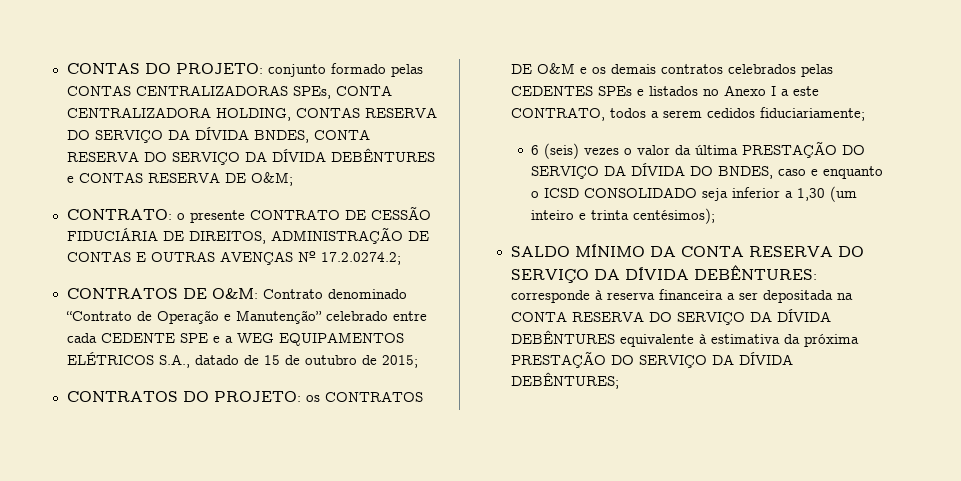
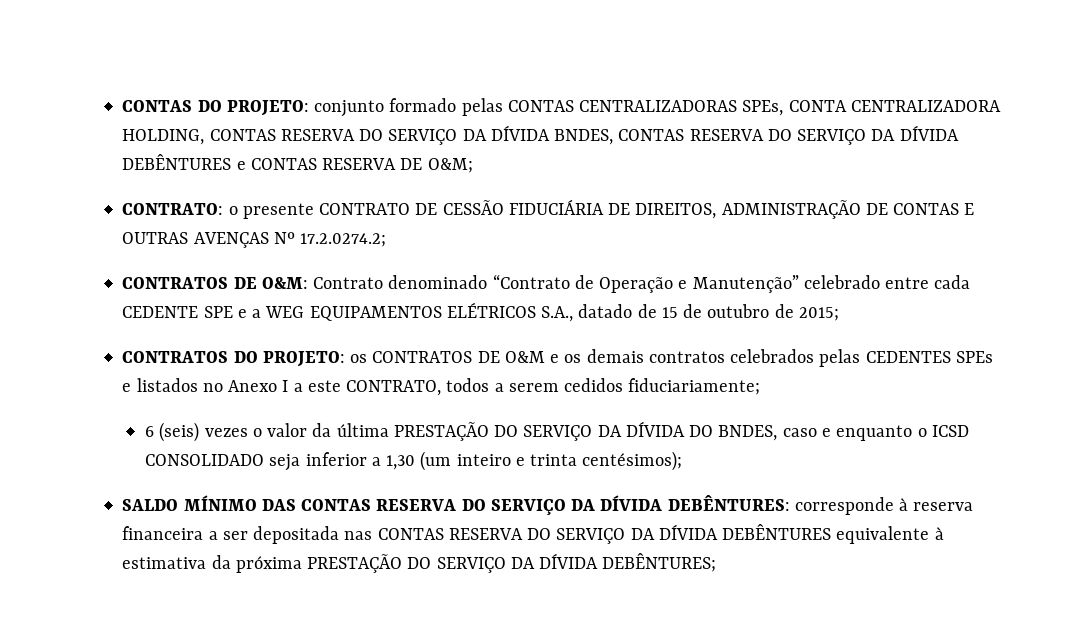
- CONTAS DO PROJETO: conjunto formado pelas CONTAS CENTRALIZADORAS SPEs, CONTA CENTRALIZADORA HOLDING, CONTAS RESERVA DO SERVIÇO DA DÍVIDA BNDES, CONTA RESERVA DO SERVIÇO DA DÍVIDA DEBÊNTURES e CONTAS RESERVA DE O&M;
+ CONTAS DO PROJETO: conjunto formado pelas CONTAS CENTRALIZADORAS SPEs, CONTA CENTRALIZADORA HOLDING, CONTAS RESERVA DO SERVIÇO DA DÍVIDA BNDES, CONTAS RESERVA DO SERVIÇO DA DÍVIDA DEBÊNTURES e CONTAS RESERVA DE O&M;
- SALDO MÍNIMO DA CONTA RESERVA DO SERVIÇO DA DÍVIDA DEBÊNTURES: corresponde à reserva financeira a ser depositada na CONTA RESERVA DO SERVIÇO DA DÍVIDA DEBÊNTURES equivalente à estimativa da próxima PRESTAÇÃO DO SERVIÇO DA DÍVIDA DEBÊNTURES;
+ SALDO MÍNIMO DAS CONTAS RESERVA DO SERVIÇO DA DÍVIDA DEBÊNTURES: corresponde à reserva financeira a ser depositada nas CONTAS RESERVA DO SERVIÇO DA DÍVIDA DEBÊNTURES equivalente à estimativa da próxima PRESTAÇÃO DO SERVIÇO DA DÍVIDA DEBÊNTURES;

